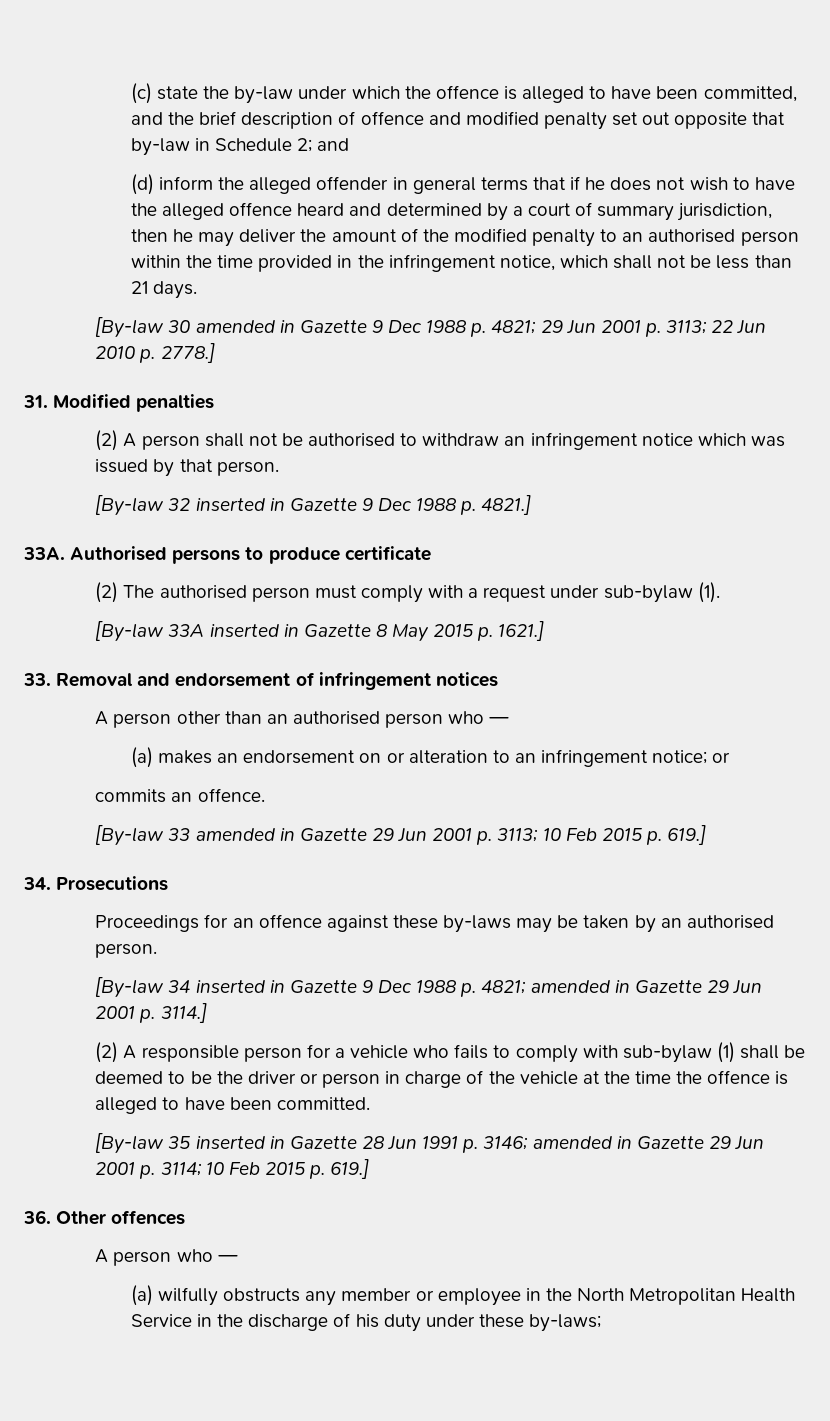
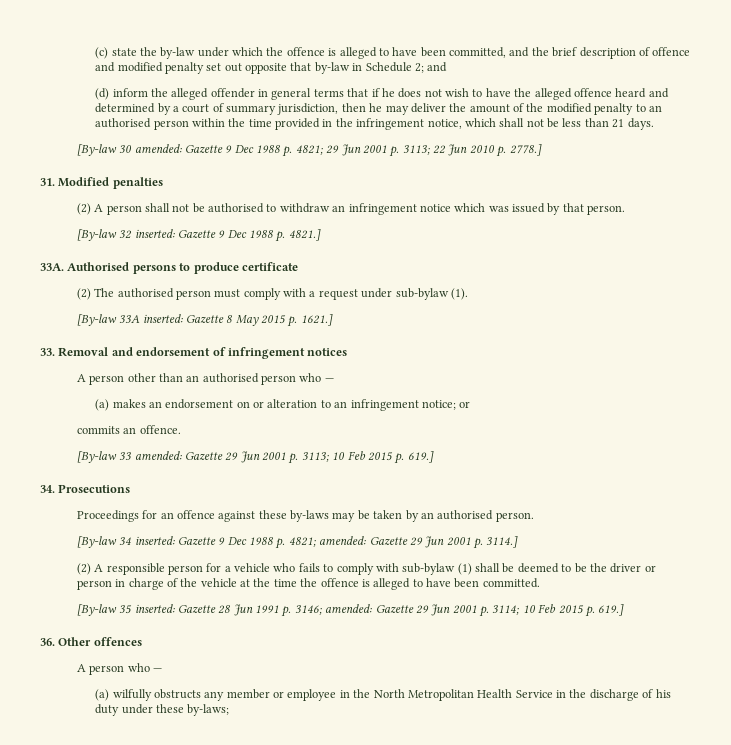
- [By-law 30 amended in Gazette 9 Dec 1988 p. 4821; 29 Jun 2001 p. 3113; 22 Jun 2010 p. 2778.]
+ [By-law 30 amended: Gazette 9 Dec 1988 p. 4821; 29 Jun 2001 p. 3113; 22 Jun 2010 p. 2778.]
- [By-law 32 inserted in Gazette 9 Dec 1988 p. 4821.]
+ [By-law 32 inserted: Gazette 9 Dec 1988 p. 4821.]
- [By-law 33A inserted in Gazette 8 May 2015 p. 1621.]
+ [By-law 33A inserted: Gazette 8 May 2015 p. 1621.]
- [By-law 33 amended in Gazette 29 Jun 2001 p. 3113; 10 Feb 2015 p. 619.]
+ [By-law 33 amended: Gazette 29 Jun 2001 p. 3113; 10 Feb 2015 p. 619.]
- [By-law 34 inserted in Gazette 9 Dec 1988 p. 4821; amended in Gazette 29 Jun 2001 p. 3114.]
+ [By-law 34 inserted: Gazette 9 Dec 1988 p. 4821; amended: Gazette 29 Jun 2001 p. 3114.]
- [By-law 35 inserted in Gazette 28 Jun 1991 p. 3146; amended in Gazette 29 Jun 2001 p. 3114; 10 Feb 2015 p. 619.]
+ [By-law 35 inserted: Gazette 28 Jun 1991 p. 3146; amended: Gazette 29 Jun 2001 p. 3114; 10 Feb 2015 p. 619.]

